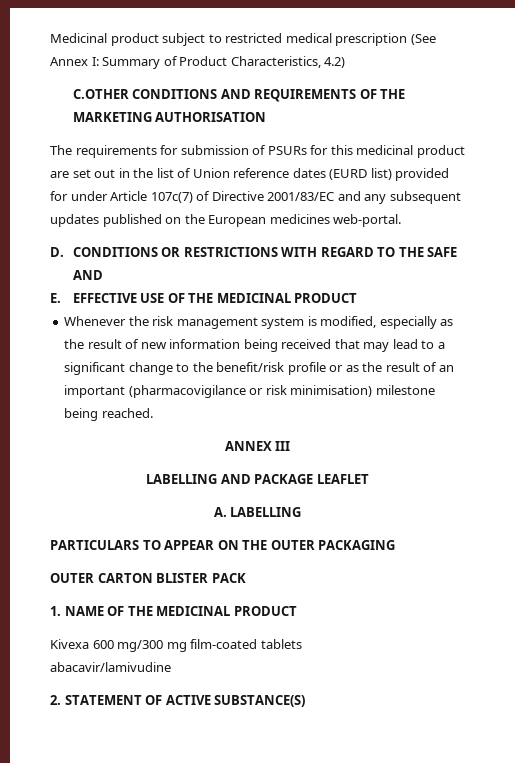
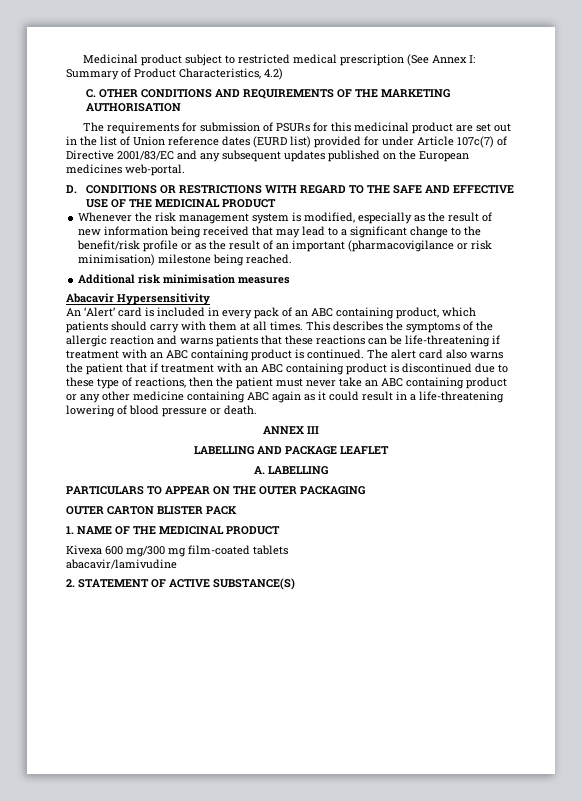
- C.OTHER CONDITIONS AND REQUIREMENTS OF THE MARKETING AUTHORISATION
+ C. OTHER CONDITIONS AND REQUIREMENTS OF THE MARKETING AUTHORISATION
- D. CONDITIONS OR RESTRICTIONS WITH REGARD TO THE SAFE AND
- E. EFFECTIVE USE OF THE MEDICINAL PRODUCT
+ D. CONDITIONS OR RESTRICTIONS WITH REGARD TO THE SAFE AND EFFECTIVE USE OF THE MEDICINAL PRODUCT
+ Additional risk minimisation measures
+ Abacavir Hypersensitivity
+ An ‘Alert’ card is included in every pack of an ABC containing product, which patients should carry with them at all times. This describes the symptoms of the allergic reaction and warns patients that these reactions can be life-threatening if treatment with an ABC containing product is continued. The alert card also warns the patient that if treatment with an ABC containing product is discontinued due to these type of reactions, then the patient must never take an ABC containing product or any other medicine containing ABC again as it could result in a life-threatening lowering of blood pressure or death.

